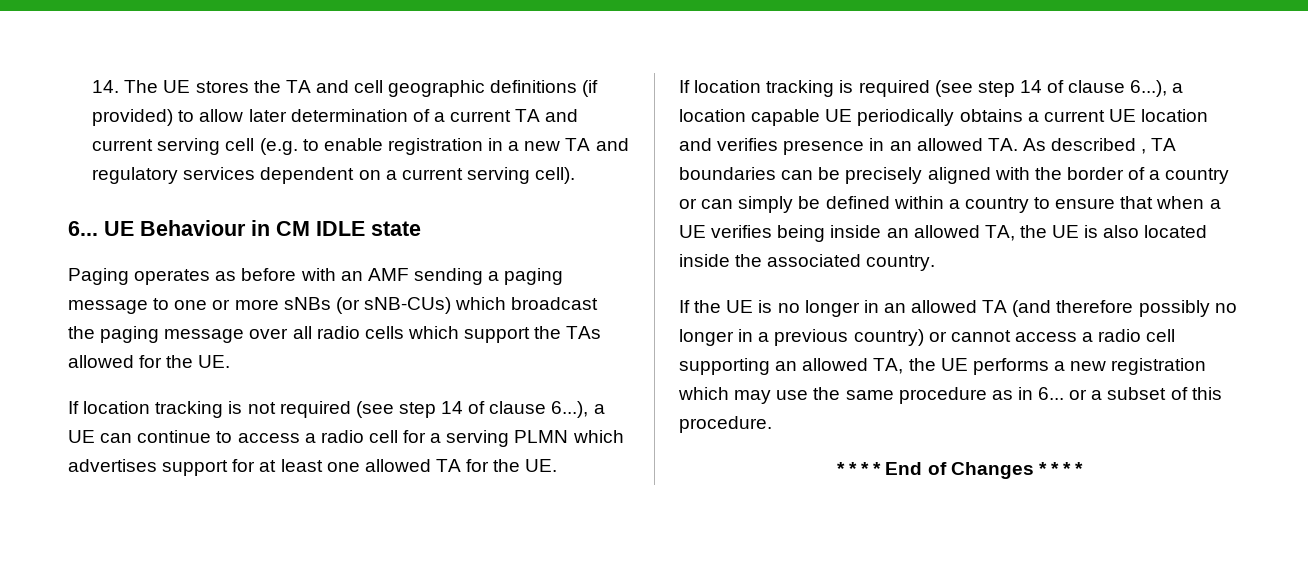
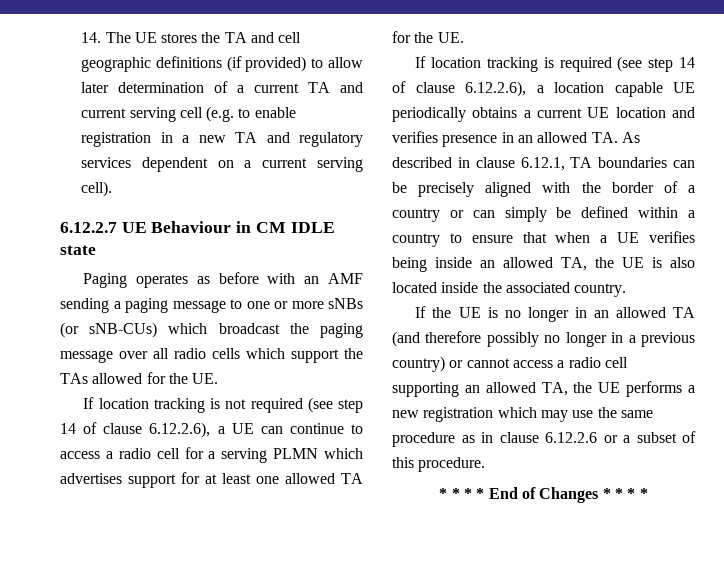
- 6... UE Behaviour in CM IDLE state
+ 6.12.2.7 UE Behaviour in CM IDLE state
- If location tracking is not required (see step 14 of clause 6...), a UE can continue to access a radio cell for a serving PLMN which advertises support for at least one allowed TA for the UE.
+ If location tracking is not required (see step 14 of clause 6.12.2.6), a UE can continue to access a radio cell for a serving PLMN which advertises support for at least one allowed TA for the UE.
- If location tracking is required (see step 14 of clause 6...), a location capable UE periodically obtains a current UE location and verifies presence in an allowed TA. As described , TA boundaries can be precisely aligned with the border of a country or can simply be defined within a country to ensure that when a UE verifies being inside an allowed TA, the UE is also located inside the associated country.
+ If location tracking is required (see step 14 of clause 6.12.2.6), a location capable UE periodically obtains a current UE location and verifies presence in an allowed TA. As described in clause 6.12.1, TA boundaries can be precisely aligned with the border of a country or can simply be defined within a country to ensure that when a UE verifies being inside an allowed TA, the UE is also located inside the associated country.
- If the UE is no longer in an allowed TA (and therefore possibly no longer in a previous country) or cannot access a radio cell supporting an allowed TA, the UE performs a new registration which may use the same procedure as in 6... or a subset of this procedure.
+ If the UE is no longer in an allowed TA (and therefore possibly no longer in a previous country) or cannot access a radio cell supporting an allowed TA, the UE performs a new registration which may use the same procedure as in clause 6.12.2.6 or a subset of this procedure.

